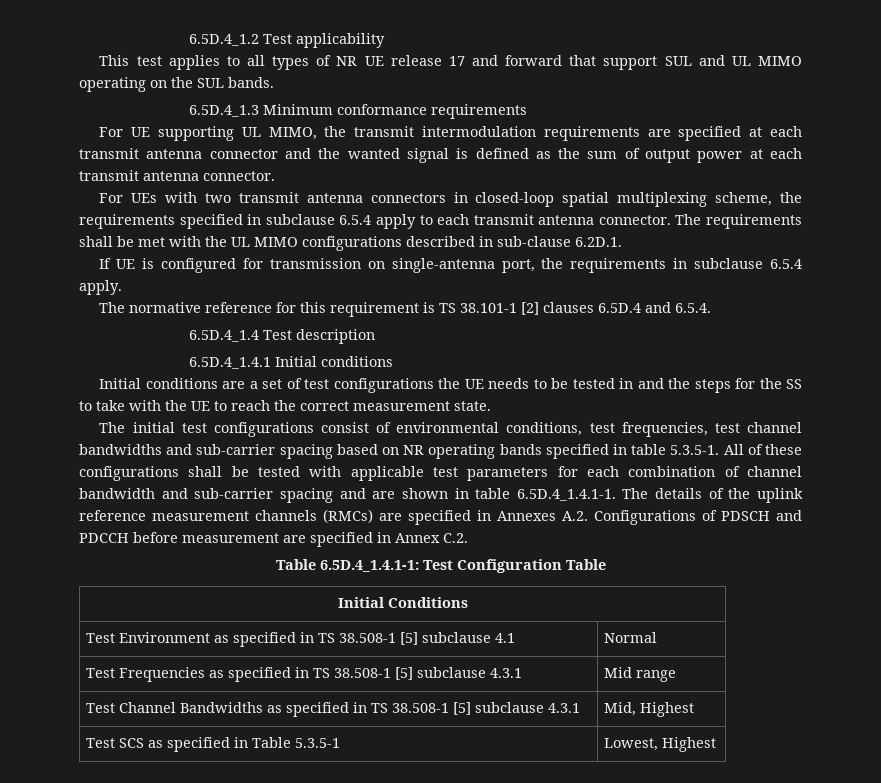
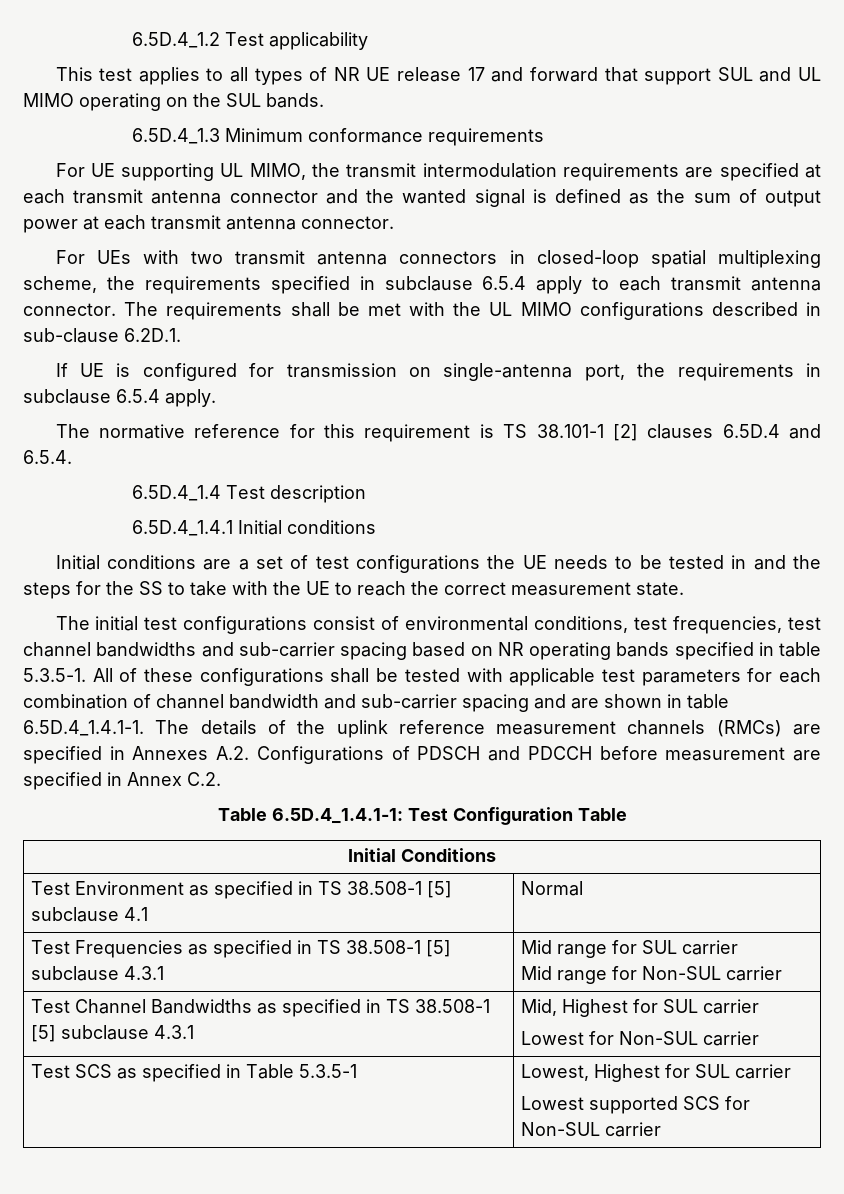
- Test Frequencies as specified in TS 38.508-1 [5] subclause 4.3.1 | Mid range
+ Test Frequencies as specified in TS 38.508-1 [5] subclause 4.3.1 | Mid range for SUL carrier
+ Mid range for Non-SUL carrier
- Test Channel Bandwidths as specified in TS 38.508-1 [5] subclause 4.3.1 | Mid, Highest
+ Test Channel Bandwidths as specified in TS 38.508-1 [5] subclause 4.3.1 | Mid, Highest for SUL carrier
+ Lowest for Non-SUL carrier
- Test SCS as specified in Table 5.3.5-1 | Lowest, Highest
+ Test SCS as specified in Table 5.3.5-1 | Lowest, Highest for SUL carrier
+ Lowest supported SCS for Non-SUL carrier

